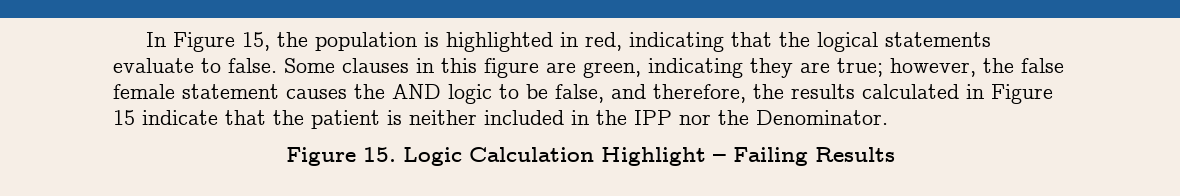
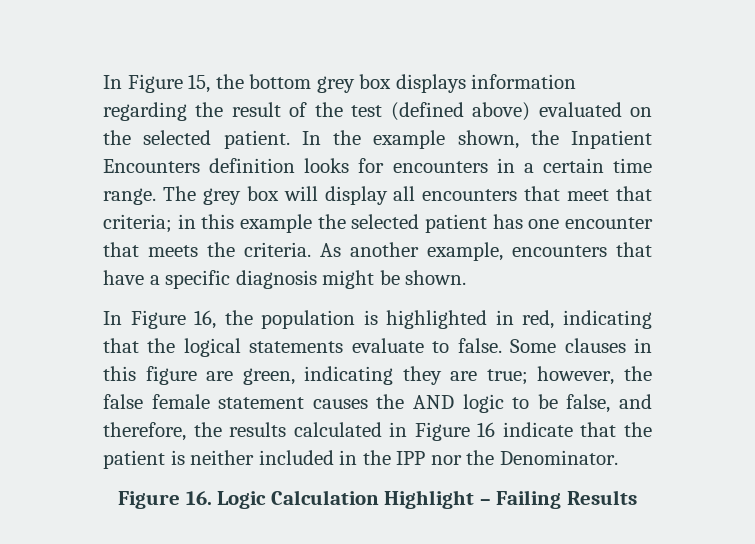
- In Figure 15, the population is highlighted in red, indicating that the logical statements evaluate to false.
+ In Figure 15, the bottom grey box displays information regarding the result of the test (defined above) evaluated on the selected patient. In the example shown, the Inpatient Encounters definition looks for encounters in a certain time range. The grey box will display all encounters that meet that criteria; in this example the selected patient has one encounter that meets the criteria. As another example, encounters that have a specific diagnosis might be shown.
+ In Figure 16, the population is highlighted in red, indicating that the logical statements evaluate to false.
- Some clauses in this figure are green, indicating they are true; however, the false female statement causes the AND logic to be false, and therefore, the results calculated in Figure 15 indicate that the patient is neither included in the IPP nor the Denominator.
+ Some clauses in this figure are green, indicating they are true; however, the false female statement causes the AND logic to be false, and therefore, the results calculated in Figure 16 indicate that the patient is neither included in the IPP nor the Denominator.
- Figure 15. Logic Calculation Highlight – Failing Results
+ Figure 16. Logic Calculation Highlight – Failing Results

